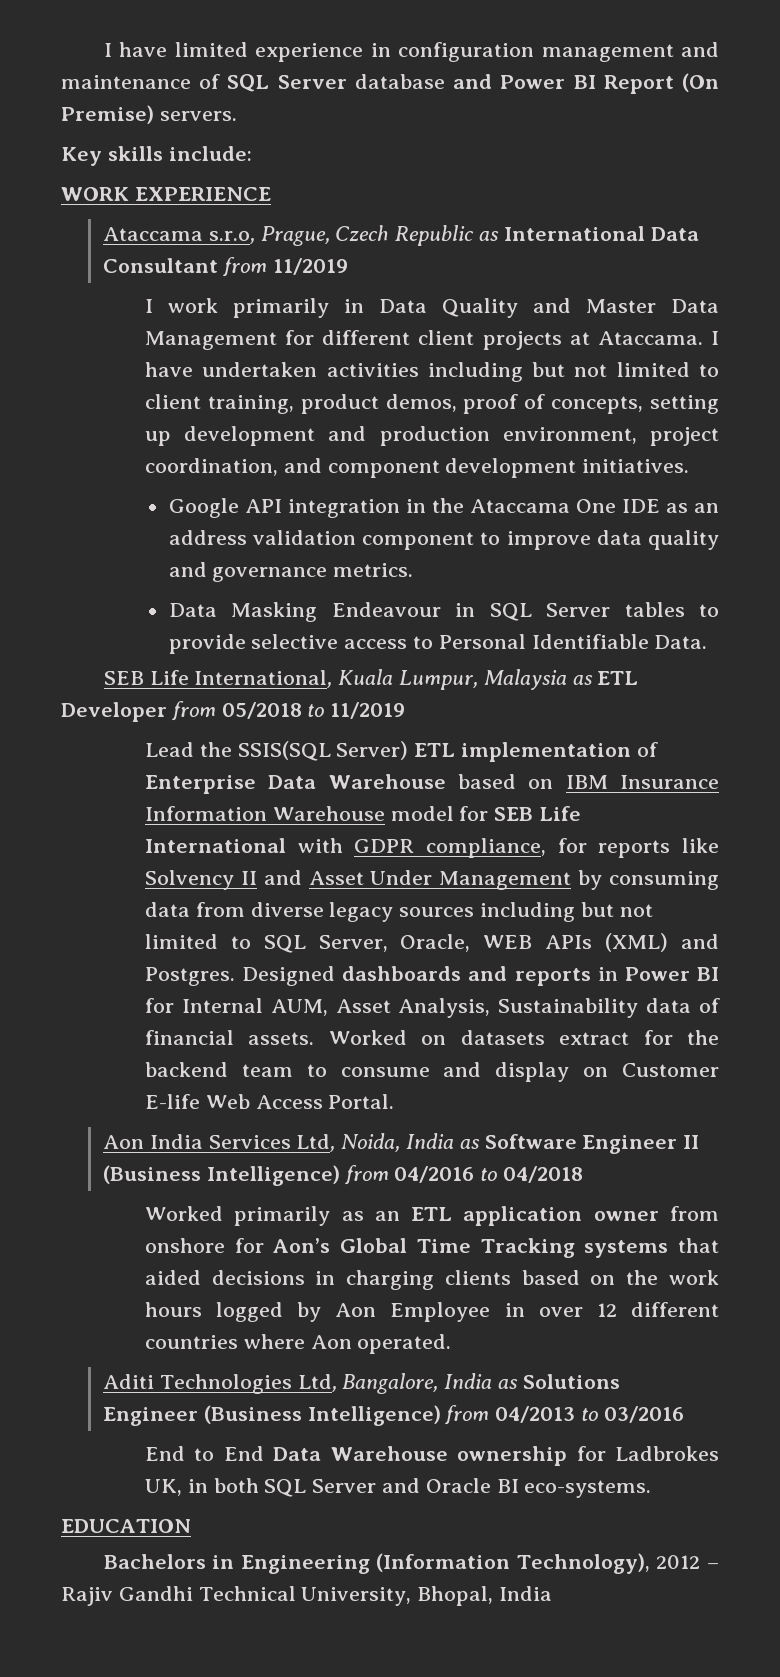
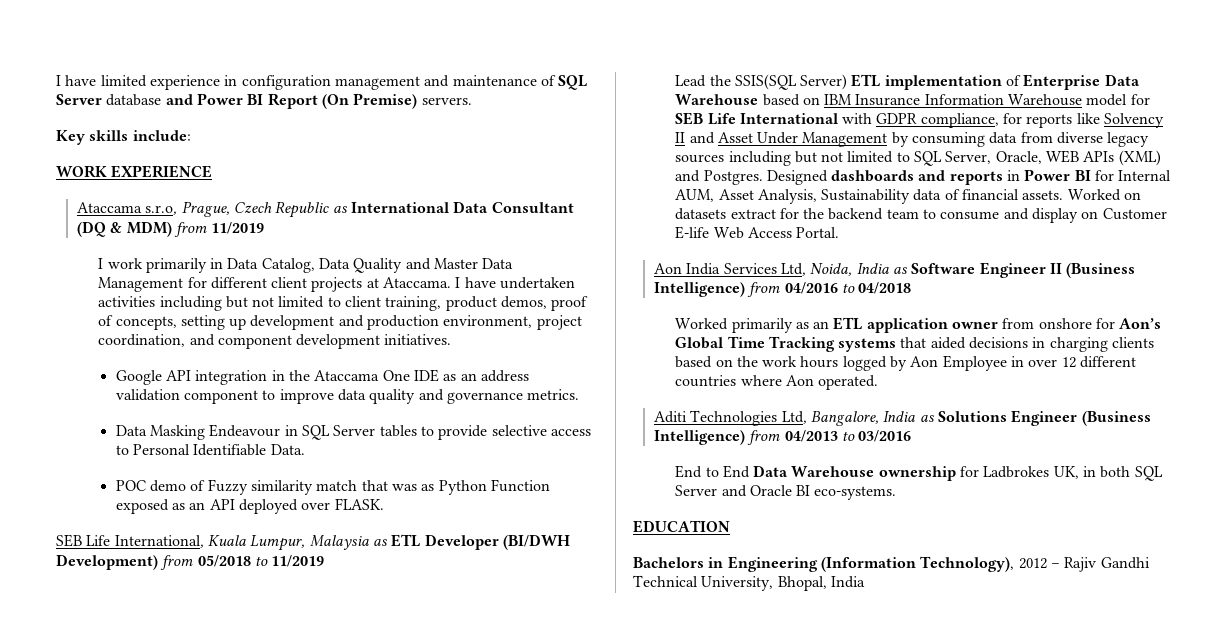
- Ataccama s.r.o, Prague, Czech Republic as International Data Consultant from 11/2019
+ Ataccama s.r.o, Prague, Czech Republic as International Data Consultant (DQ & MDM) from 11/2019
- I work primarily in Data Quality and Master Data Management for different client projects at Ataccama.
+ I work primarily in Data Catalog, Data Quality and Master Data Management for different client projects at Ataccama.
+ POC demo of Fuzzy similarity match that was as Python Function exposed as an API deployed over FLASK.
- SEB Life International, Kuala Lumpur, Malaysia as ETL Developer from 05/2018 to 11/2019
+ SEB Life International, Kuala Lumpur, Malaysia as ETL Developer (BI/DWH Development) from 05/2018 to 11/2019

